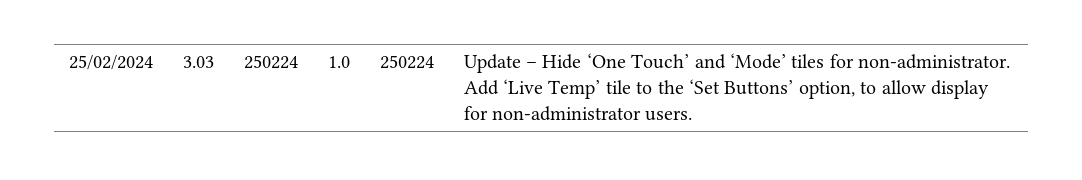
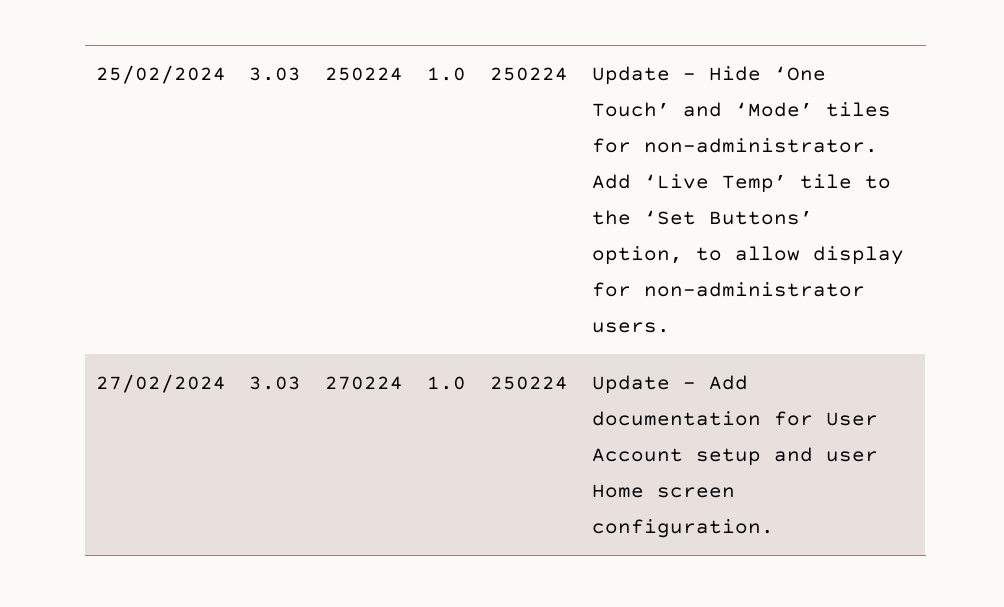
+ 27/02/2024 | 3.03 | 270224 | 1.0 | 250224 | Update – Add documentation for User Account setup and user Home screen configuration.

